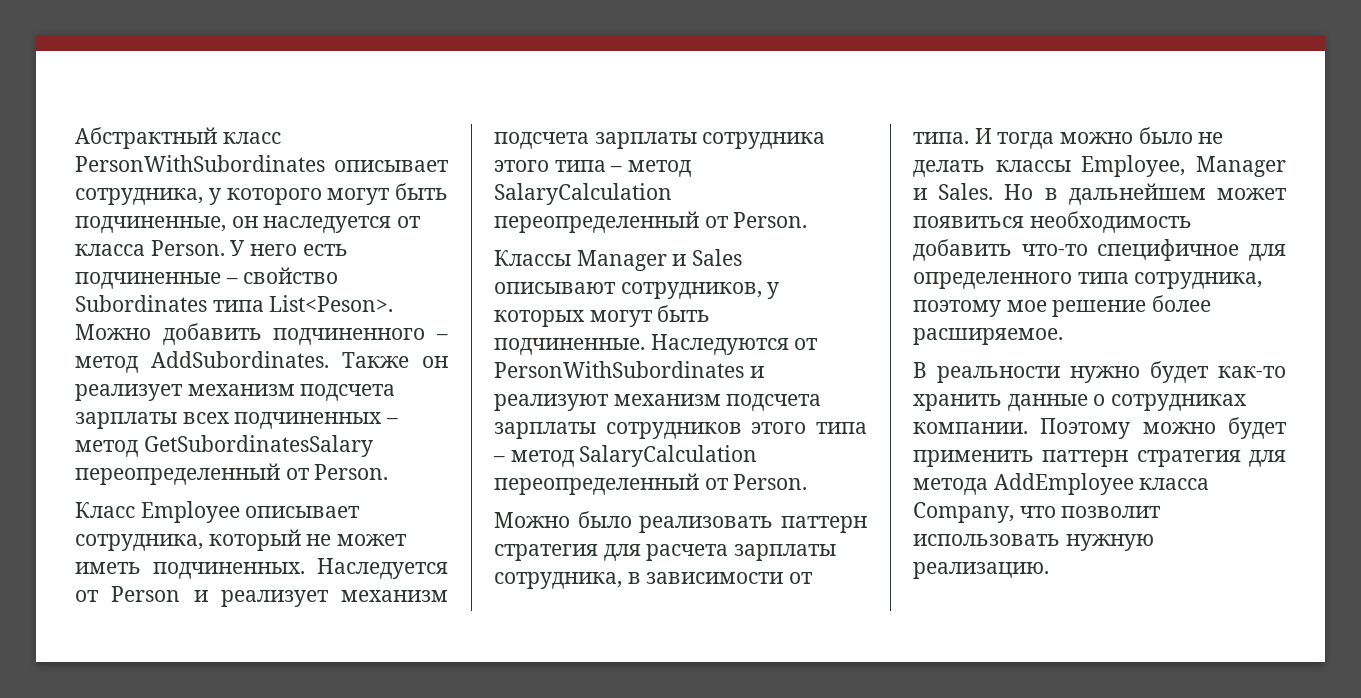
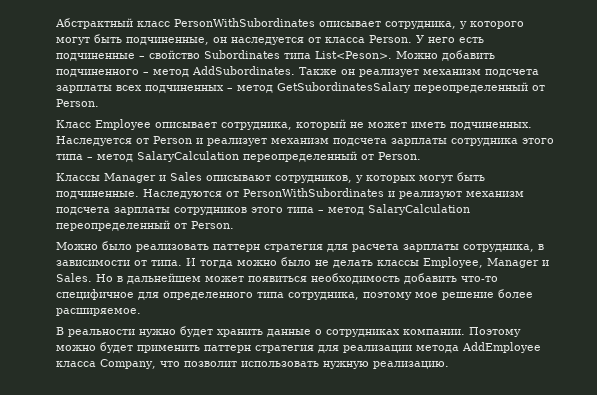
- В реальности нужно будет как-то хранить данные о сотрудниках компании.
+ В реальности нужно будет хранить данные о сотрудниках компании.
- Поэтому можно будет применить паттерн стратегия для метода AddEmployee класса Company, что позволит использовать нужную реализацию.
+ Поэтому можно будет применить паттерн стратегия для реализации метода AddEmployee класса Company, что позволит использовать нужную реализацию.

